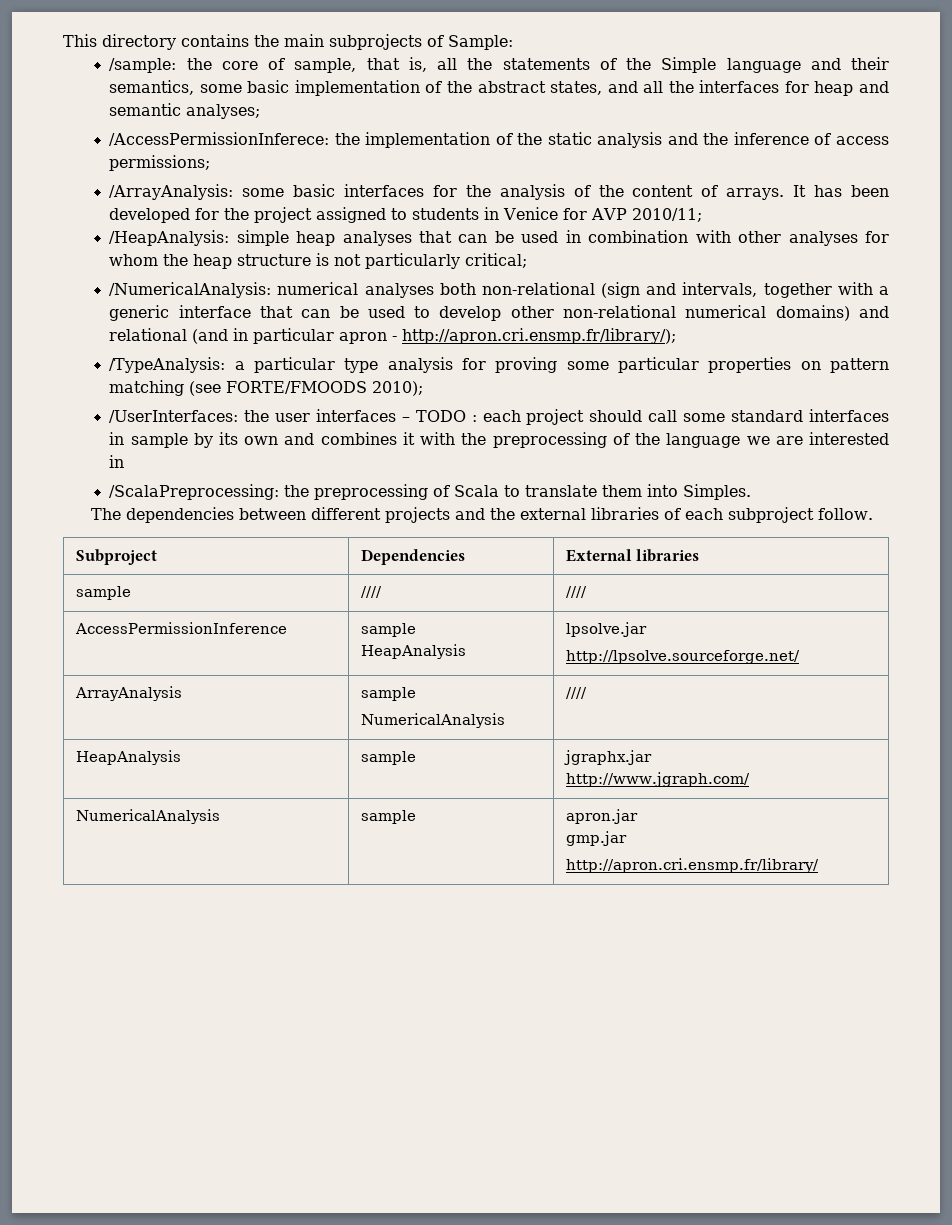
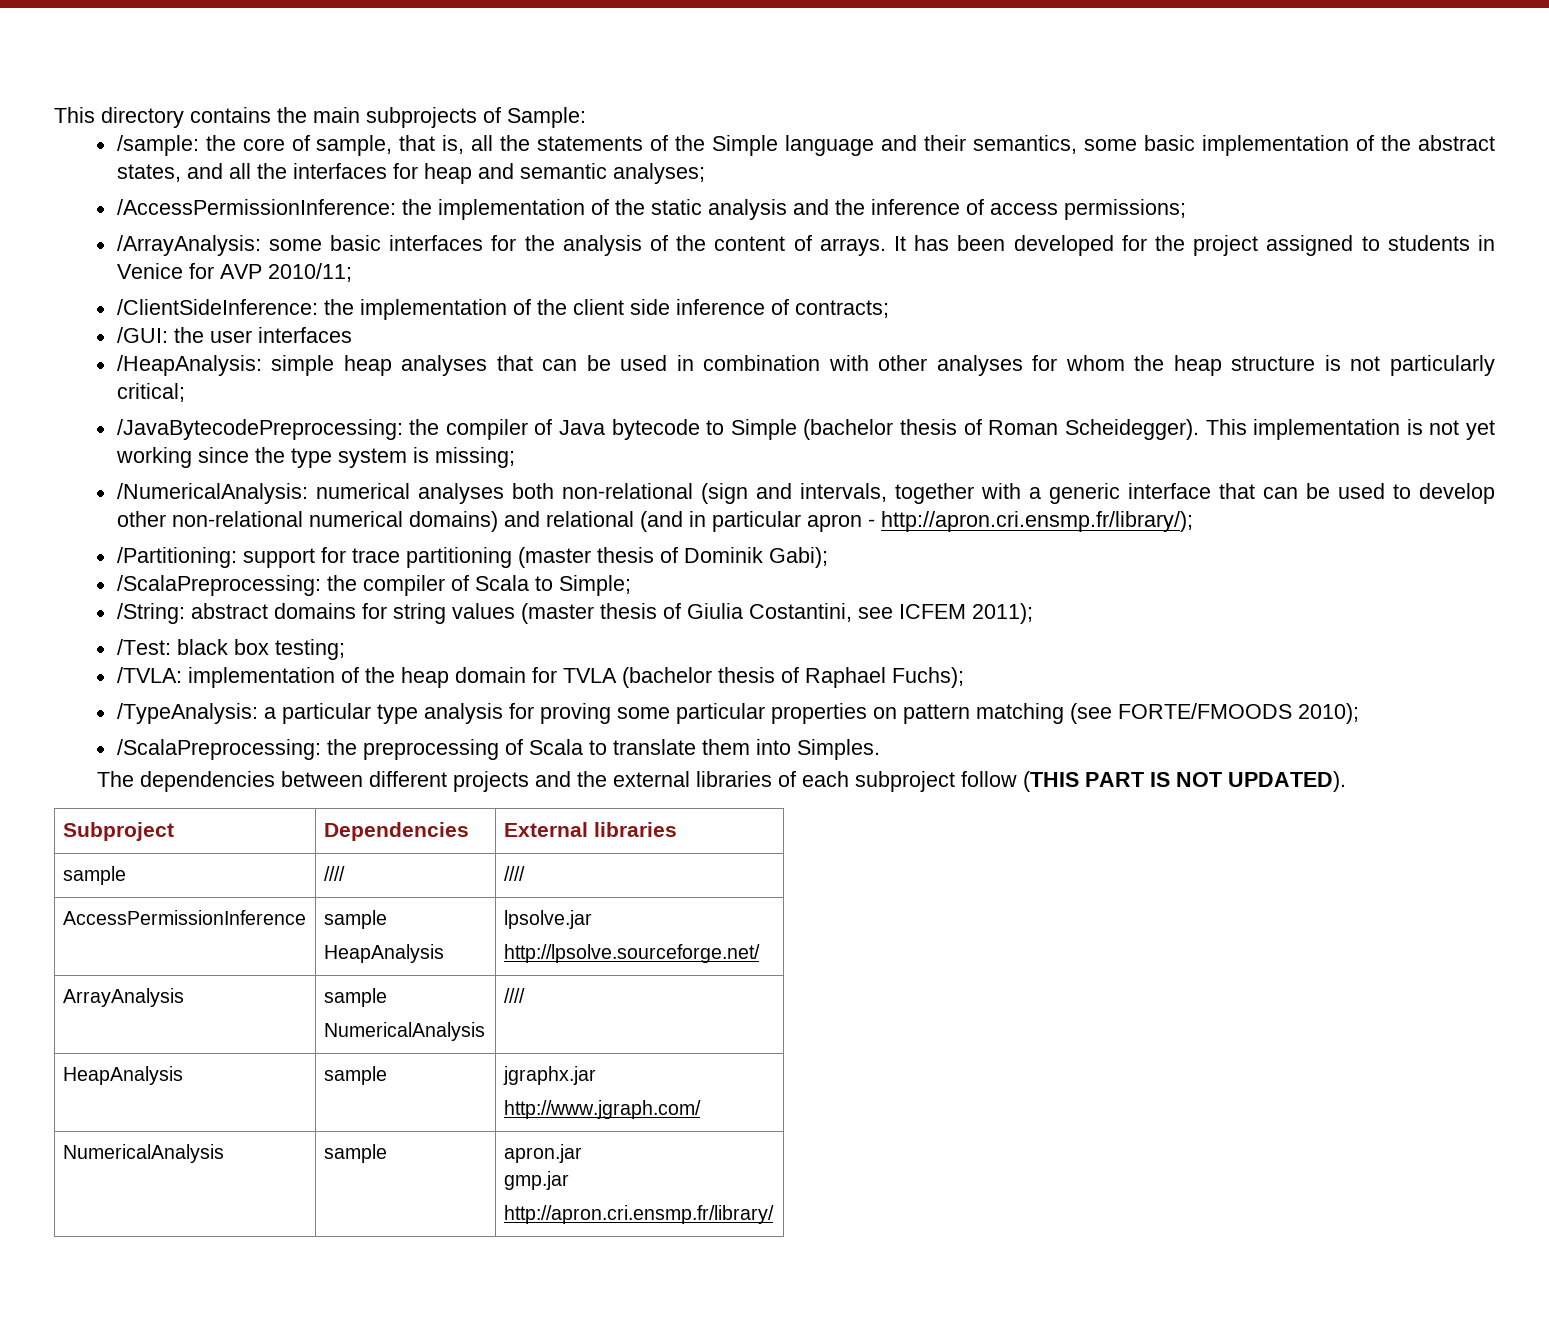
- /AccessPermissionInferece: the implementation of the static analysis and the inference of access permissions;
+ /AccessPermissionInference: the implementation of the static analysis and the inference of access permissions;
+ /ClientSideInference: the implementation of the client side inference of contracts;
+ /GUI: the user interfaces
+ /JavaBytecodePreprocessing: the compiler of Java bytecode to Simple (bachelor thesis of Roman Scheidegger). This implementation is not yet working since the type system is missing;
+ /Partitioning: support for trace partitioning (master thesis of Dominik Gabi);
+ /ScalaPreprocessing: the compiler of Scala to Simple;
+ /String: abstract domains for string values (master thesis of Giulia Costantini, see ICFEM 2011);
+ /Test: black box testing;
+ /TVLA: implementation of the heap domain for TVLA (bachelor thesis of Raphael Fuchs);
- /UserInterfaces: the user interfaces – TODO : each project should call some standard interfaces in sample by its own and combines it with the preprocessing of the language we are interested in
- The dependencies between different projects and the external libraries of each subproject follow.
+ The dependencies between different projects and the external libraries of each subproject follow (THIS PART IS NOT UPDATED).

